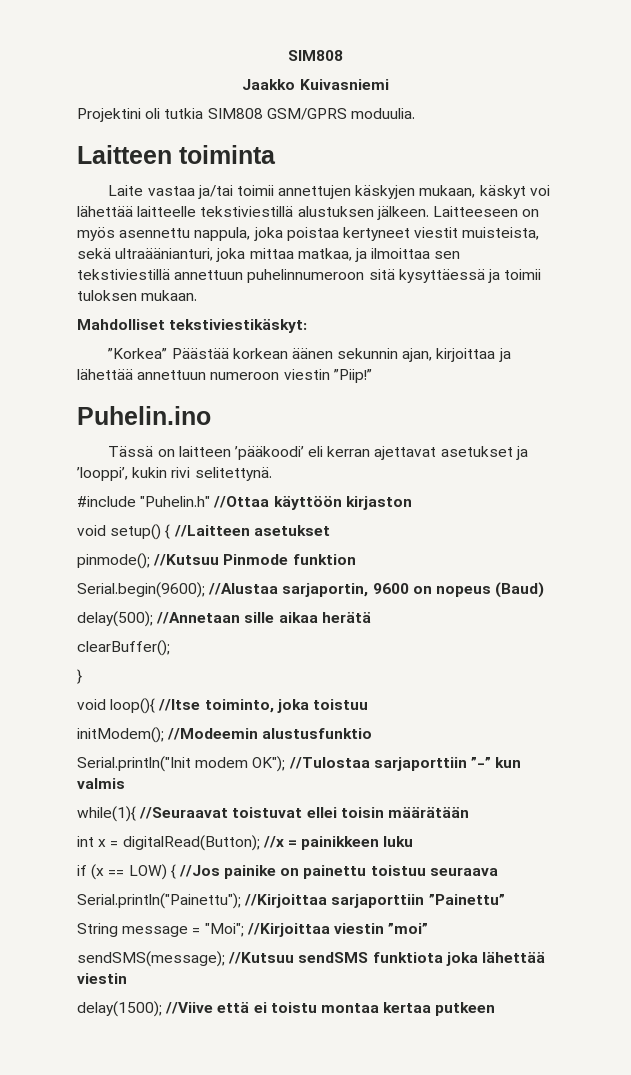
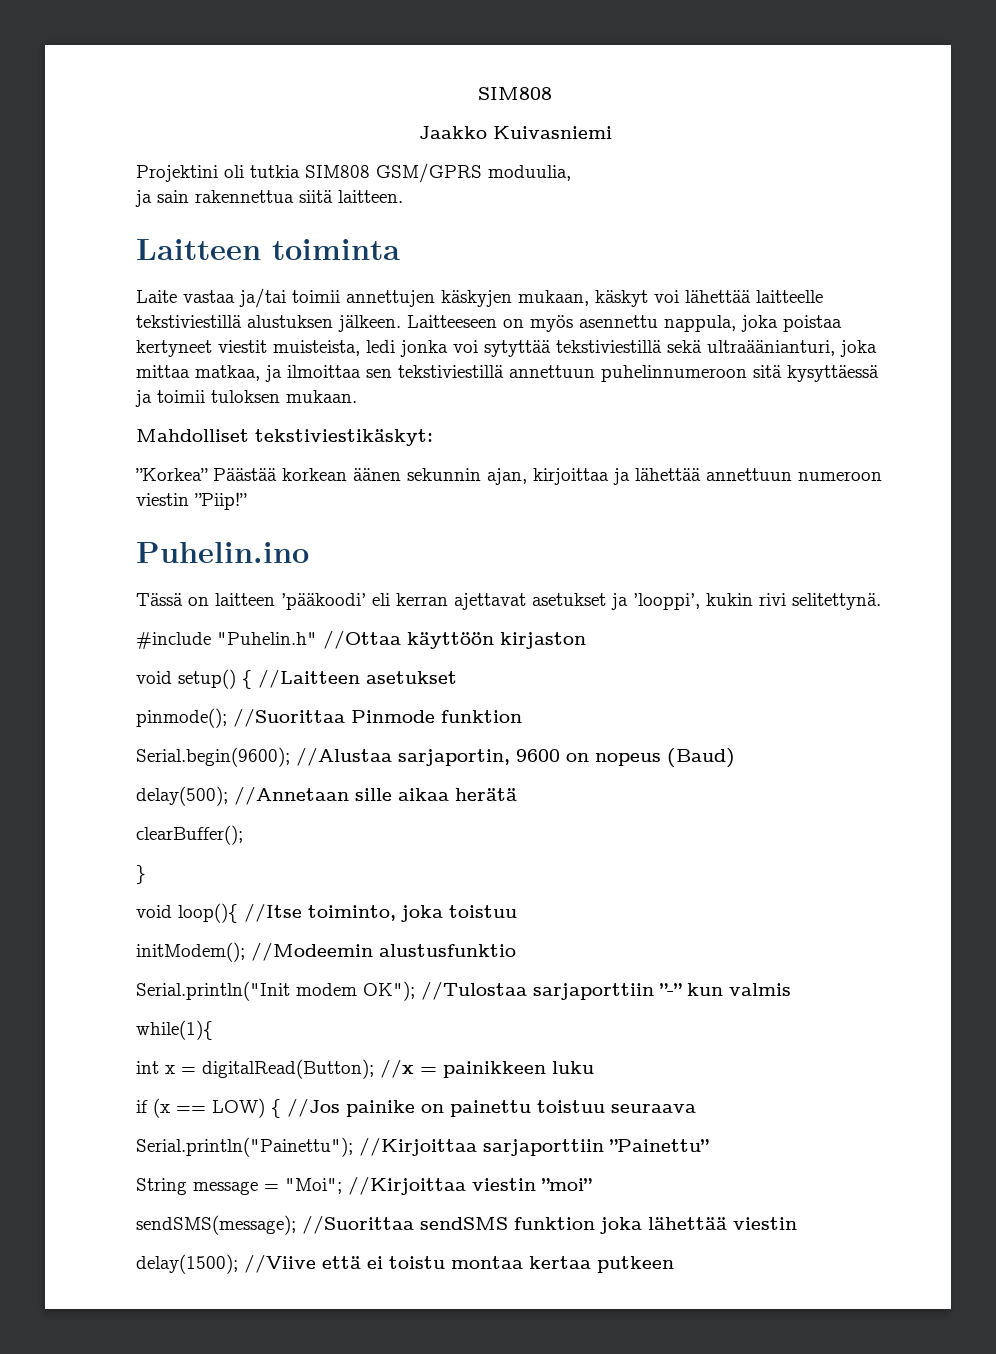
- Projektini oli tutkia SIM808 GSM/GPRS moduulia.
+ Projektini oli tutkia SIM808 GSM/GPRS moduulia,
+ ja sain rakennettua siitä laitteen.
- Laitteeseen on myös asennettu nappula, joka poistaa kertyneet viestit muisteista, sekä ultraäänianturi, joka mittaa matkaa, ja ilmoittaa sen tekstiviestillä annettuun puhelinnumeroon sitä kysyttäessä ja toimii tuloksen mukaan.
+ Laitteeseen on myös asennettu nappula, joka poistaa kertyneet viestit muisteista, ledi jonka voi sytyttää tekstiviestillä sekä ultraäänianturi, joka mittaa matkaa, ja ilmoittaa sen tekstiviestillä annettuun puhelinnumeroon sitä kysyttäessä ja toimii tuloksen mukaan.
- pinmode(); //Kutsuu Pinmode funktion
+ pinmode(); //Suorittaa Pinmode funktion
- while(1){ //Seuraavat toistuvat ellei toisin määrätään
+ while(1){
- sendSMS(message); //Kutsuu sendSMS funktiota joka lähettää viestin
+ sendSMS(message); //Suorittaa sendSMS funktion joka lähettää viestin

